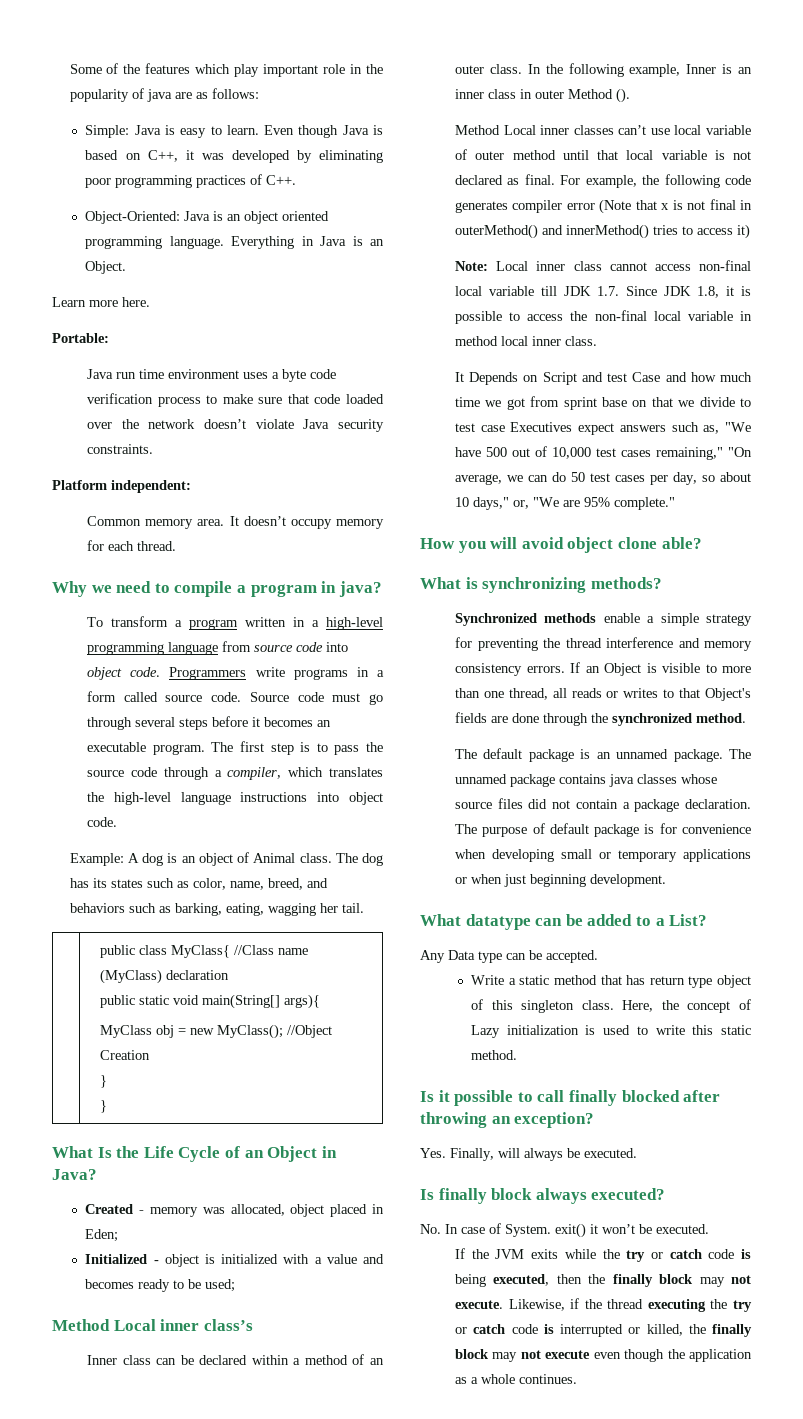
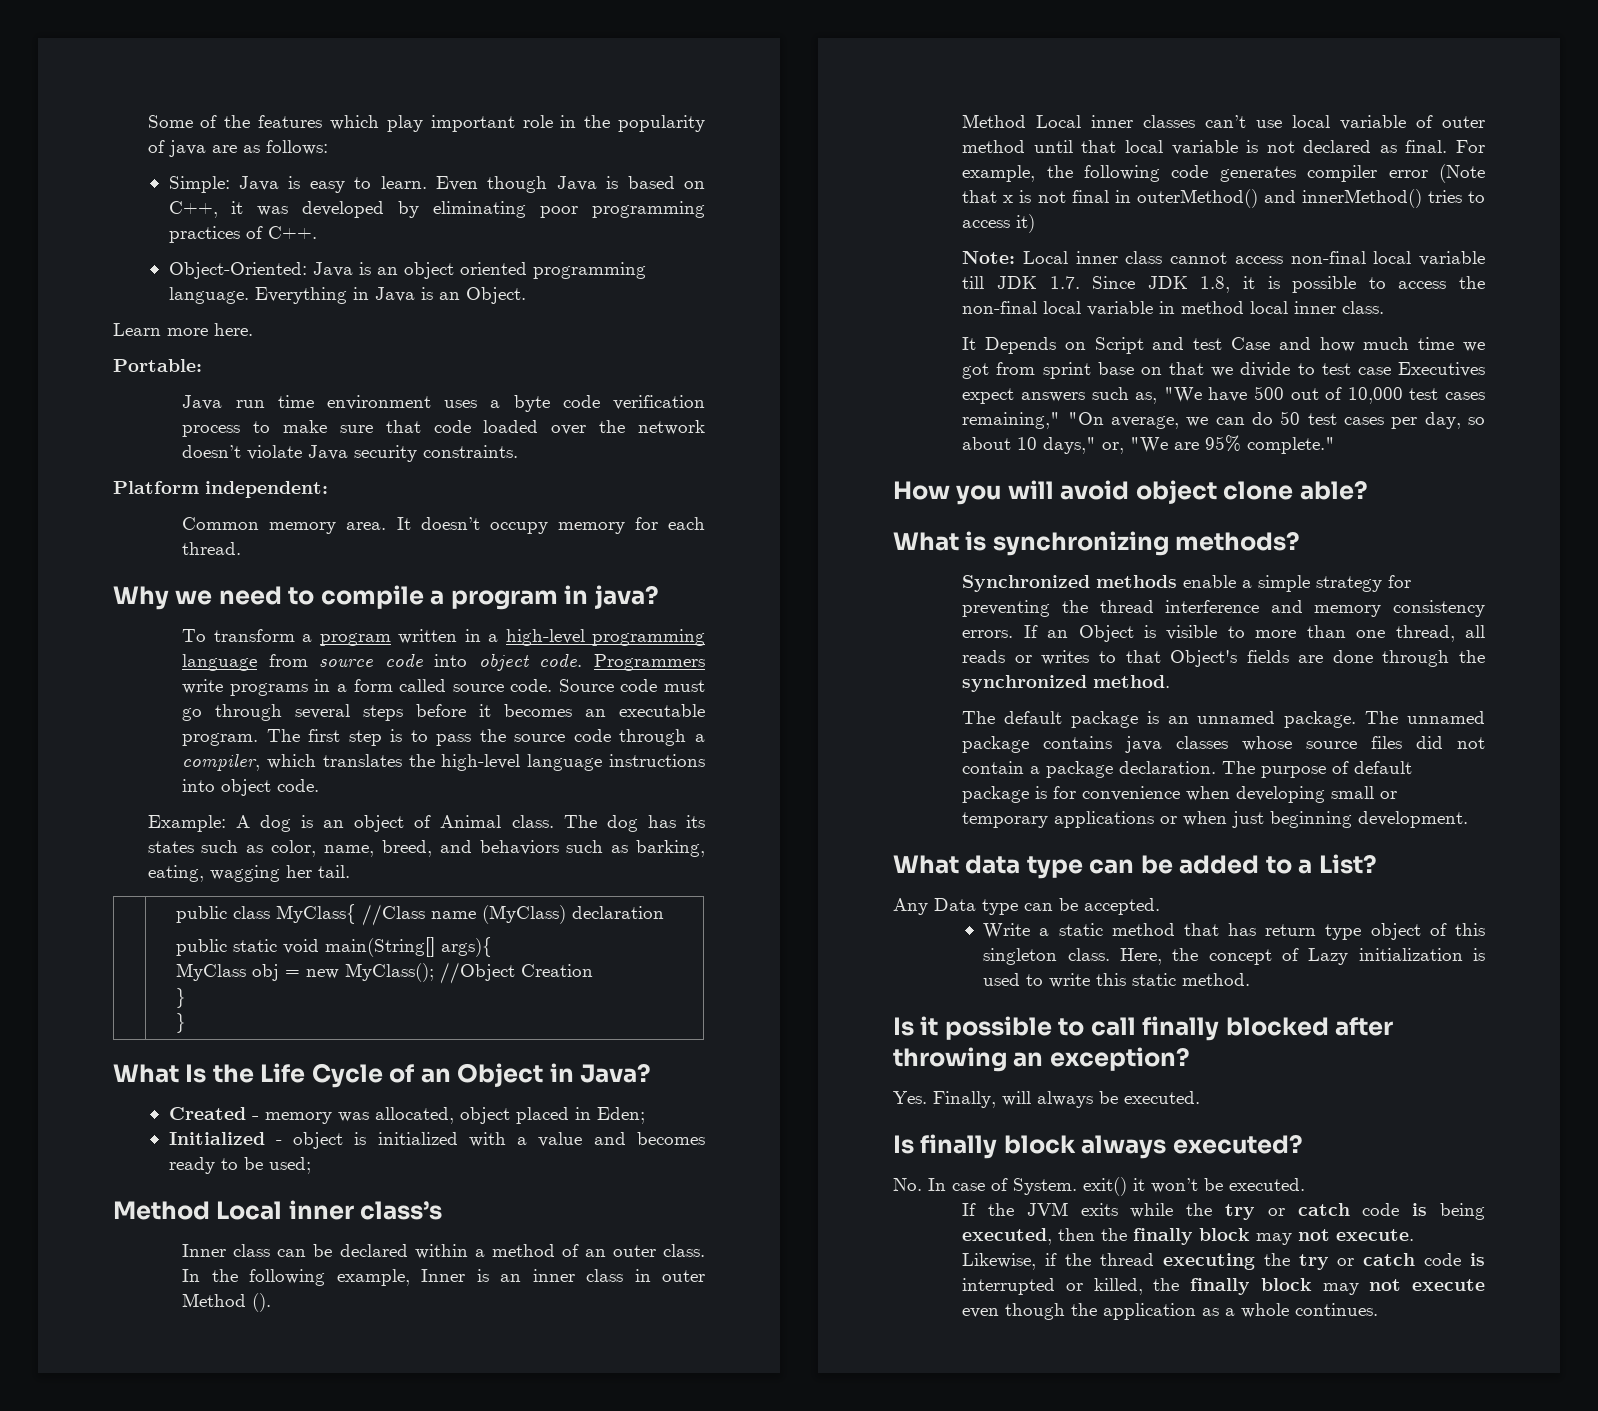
- What datatype can be added to a List?
+ What data type can be added to a List?

